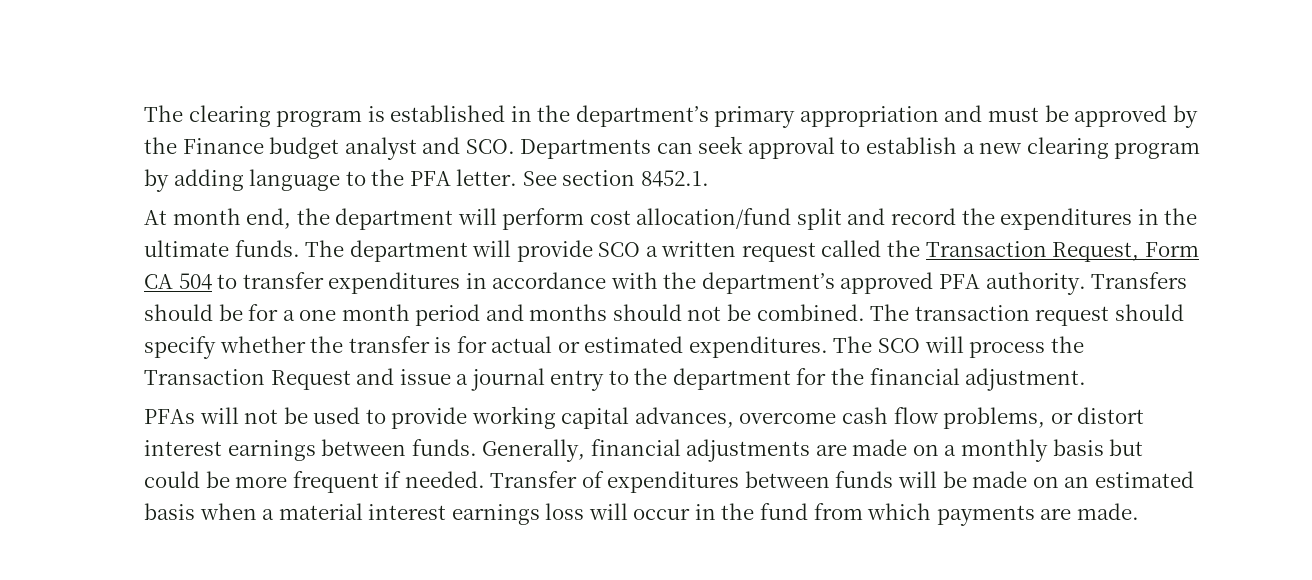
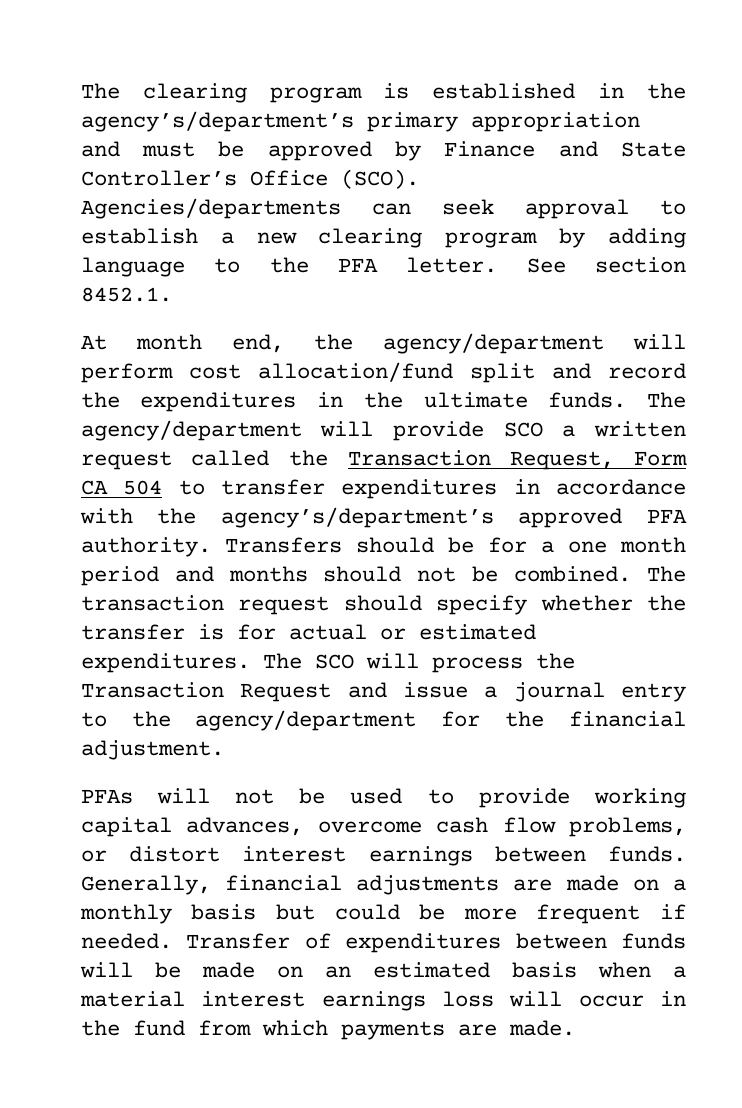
- The clearing program is established in the department’s primary appropriation and must be approved by the Finance budget analyst and SCO. Departments can seek approval to establish a new clearing program by adding language to the PFA letter.
+ The clearing program is established in the agency’s/department’s primary appropriation and must be approved by Finance and State Controller’s Office (SCO). Agencies/departments can seek approval to establish a new clearing program by adding language to the PFA letter.
- At month end, the department will perform cost allocation/fund split and record the expenditures in the ultimate funds.
+ At month end, the agency/department will perform cost allocation/fund split and record the expenditures in the ultimate funds.
- The department will provide SCO a written request called the Transaction Request, Form CA 504 to transfer expenditures in accordance with the department’s approved PFA authority.
+ The agency/department will provide SCO a written request called the Transaction Request, Form CA 504 to transfer expenditures in accordance with the agency’s/department’s approved PFA authority.
- The SCO will process the Transaction Request and issue a journal entry to the department for the financial adjustment.
+ The SCO will process the Transaction Request and issue a journal entry to the agency/department for the financial adjustment.

